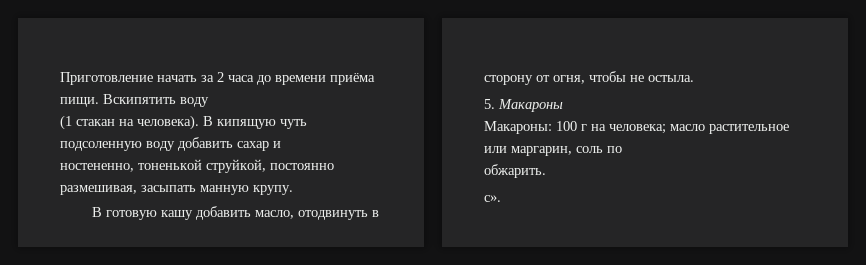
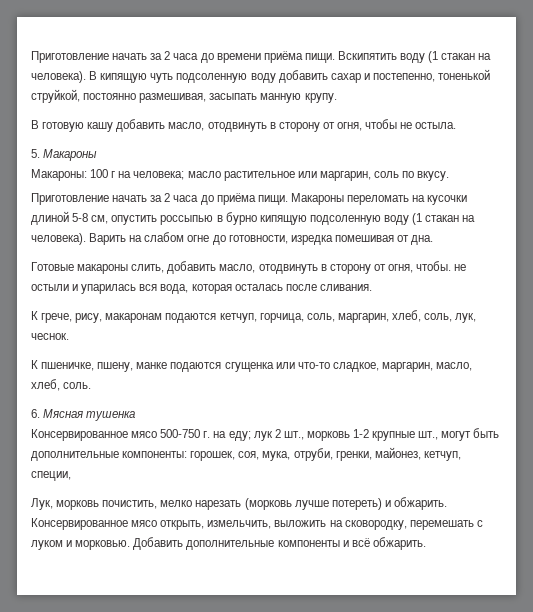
- Вскипятить воду
- (1 стакан на человека).
+ Вскипятить воду (1 стакан на человека).
- В кипящую чуть подсоленную воду добавить сахар и
- ностененно, тоненькой струйкой, постоянно размешивая, засыпать манную крупу.
+ В кипящую чуть подсоленную воду добавить сахар и постепенно, тоненькой струйкой, постоянно размешивая, засыпать манную крупу.
- Макароны: 100 г на человека; масло растительное или маргарин, соль по
- обжарить.
- с».
+ Макароны: 100 г на человека; масло растительное или маргарин, соль по вкусу.
+ Приготовление начать за 2 часа до приёма пищи. Макароны переломать на кусочки длиной 5-8 см, опустить россыпью в бурно кипящую подсоленную воду (1 стакан на человека). Варить на слабом огне до готовности, изредка помешивая от дна.
+ Готовые макароны слить, добавить масло, отодвинуть в сторону от огня, чтобы. не остыли и упарилась вся вода, которая осталась после сливания.
+ К грече, рису, макаронам подаются кетчуп, горчица, соль, маргарин, хлеб, соль, лук, чеснок.
+ К пшеничке, пшену, манке подаются сгущенка или что-то сладкое, маргарин, масло, хлеб, соль.
+ 6. Мясная тушенка
+ Консервированное мясо 500-750 г. на еду; лук 2 шт., морковь 1-2 крупные шт., могут быть дополнительные компоненты: горошек, соя, мука, отруби, гренки, майонез, кетчуп, специи,
+ Лук, морковь почистить, мелко нарезать (морковь лучше потереть) и обжарить. Консервированное мясо открыть, измельчить, выложить на сковородку, перемешать с луком и морковью. Добавить дополнительные компоненты и всё обжарить.

